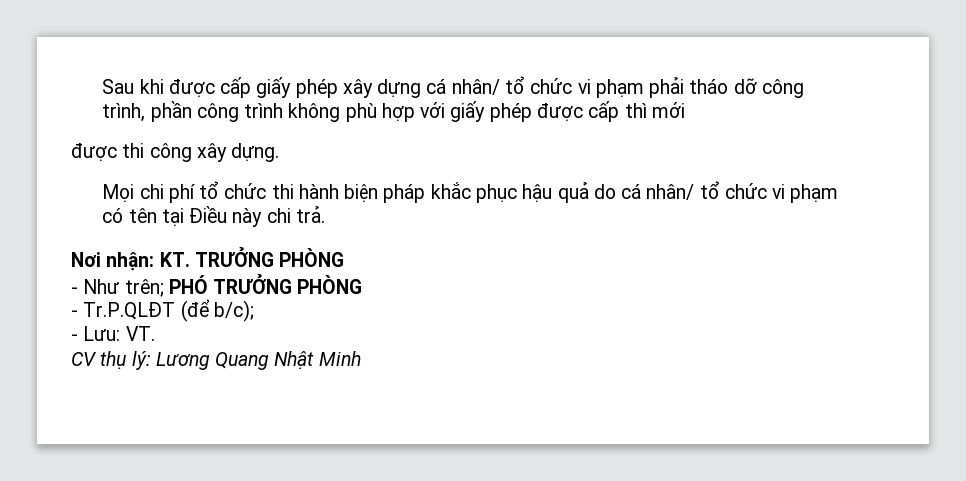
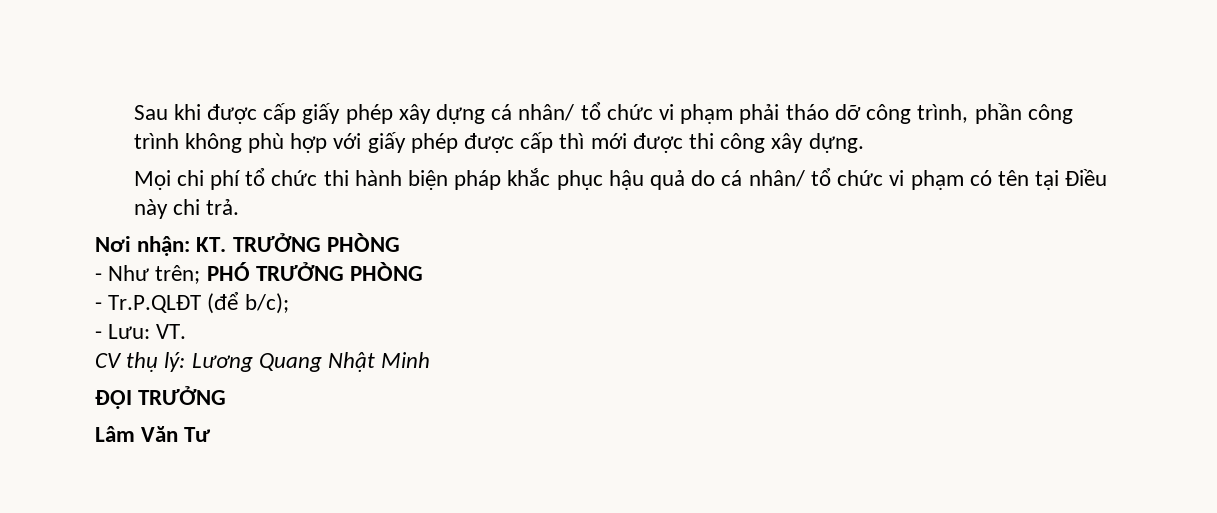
- Sau khi được cấp giấy phép xây dựng cá nhân/ tổ chức vi phạm phải tháo dỡ công trình, phần công trình không phù hợp với giấy phép được cấp thì mới
- được thi công xây dựng.
+ Sau khi được cấp giấy phép xây dựng cá nhân/ tổ chức vi phạm phải tháo dỡ công trình, phần công trình không phù hợp với giấy phép được cấp thì mới được thi công xây dựng.
+ ĐỘI TRƯỞNG
+ Lâm Văn Tư

